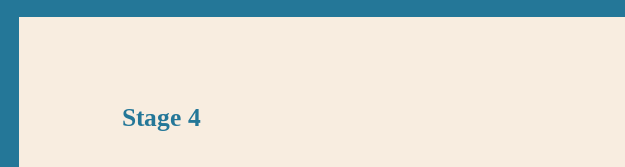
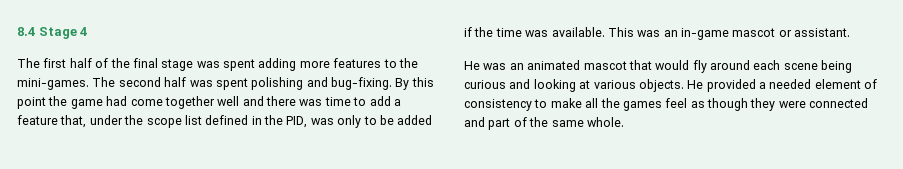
- Stage 4
+ 8.4 Stage 4
+ The first half of the final stage was spent adding more features to the mini-games. The second half was spent polishing and bug-fixing. By this point the game had come together well and there was time to add a feature that, under the scope list defined in the PID, was only to be added if the time was available. This was an in-game mascot or assistant.
+ He was an animated mascot that would fly around each scene being curious and looking at various objects. He provided a needed element of consistency to make all the games feel as though they were connected and part of the same whole.

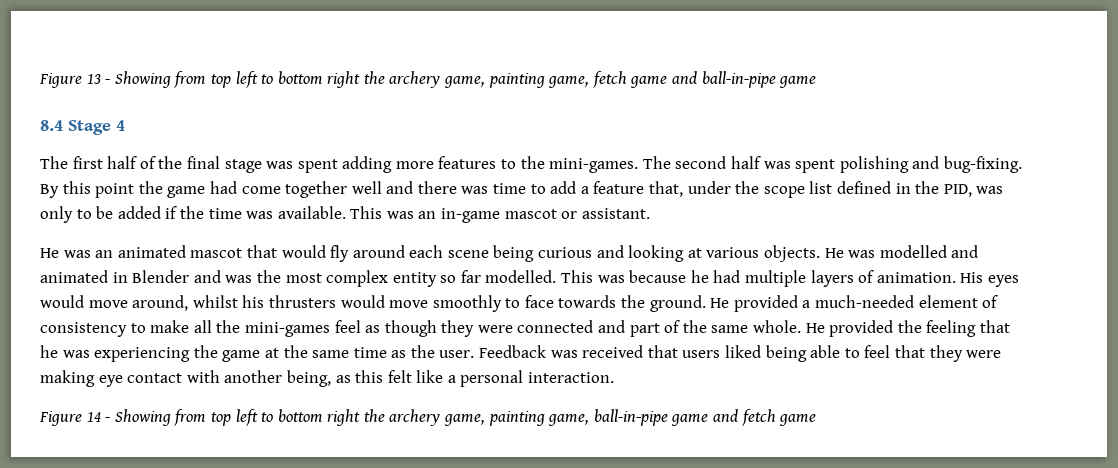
+ Figure 13 - Showing from top left to bottom right the archery game, painting game, fetch game and ball-in-pipe game
- He provided a needed element of consistency to make all the games feel as though they were connected and part of the same whole.
+ He was modelled and animated in Blender and was the most complex entity so far modelled. This was because he had multiple layers of animation. His eyes would move around, whilst his thrusters would move smoothly to face towards the ground. He provided a much-needed element of consistency to make all the mini-games feel as though they were connected and part of the same whole.
+ He provided the feeling that he was experiencing the game at the same time as the user. Feedback was received that users liked being able to feel that they were making eye contact with another being, as this felt like a personal interaction.
+ Figure 14 - Showing from top left to bottom right the archery game, painting game, ball-in-pipe game and fetch game

